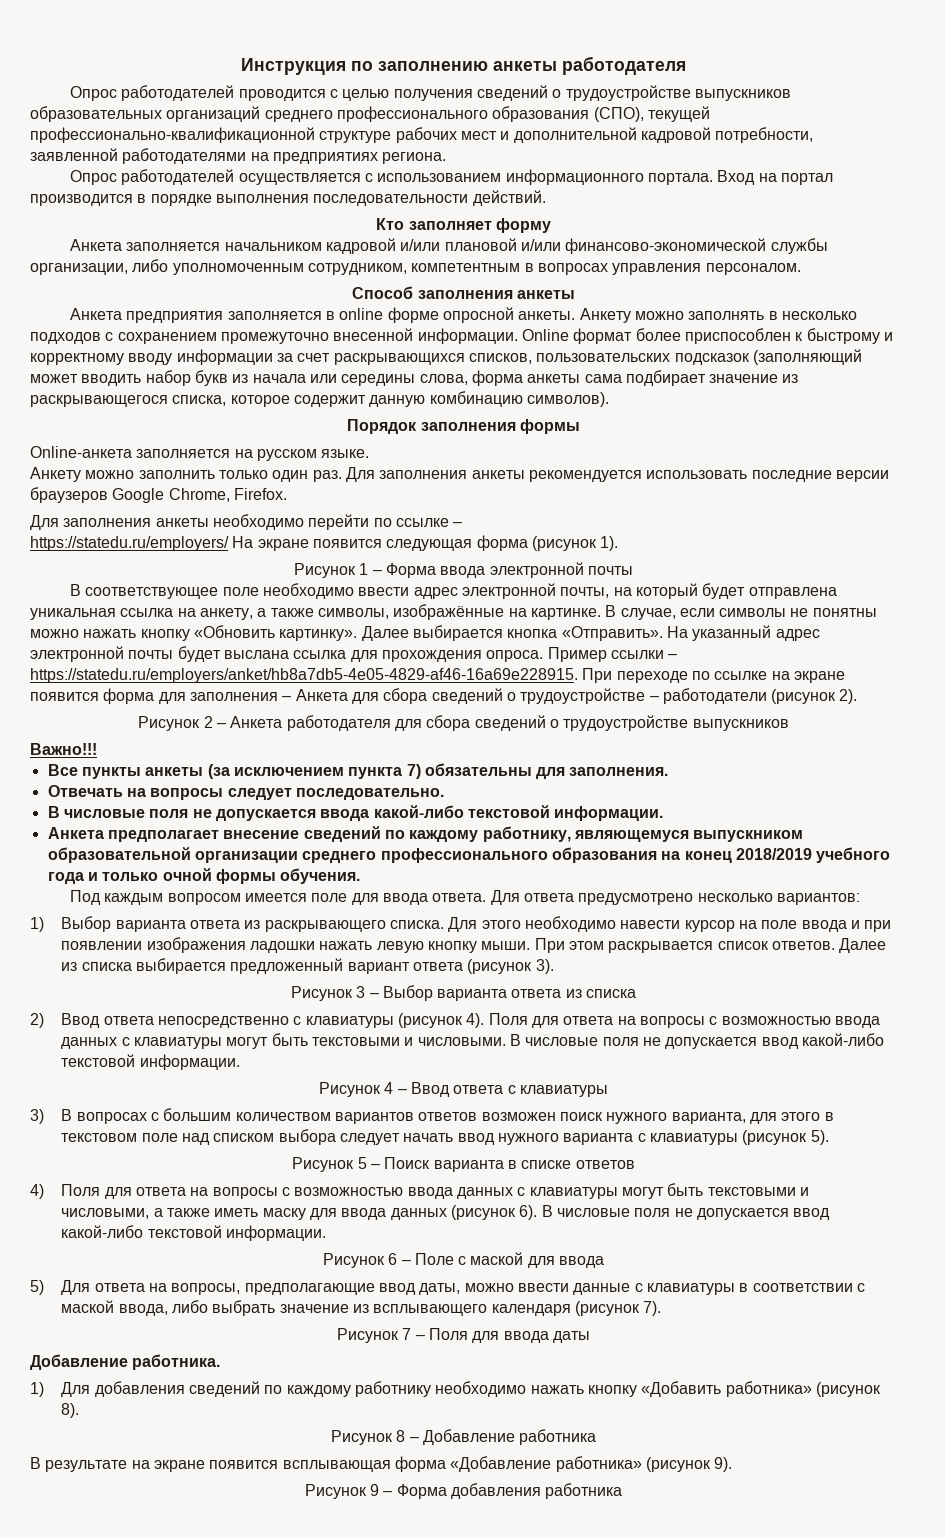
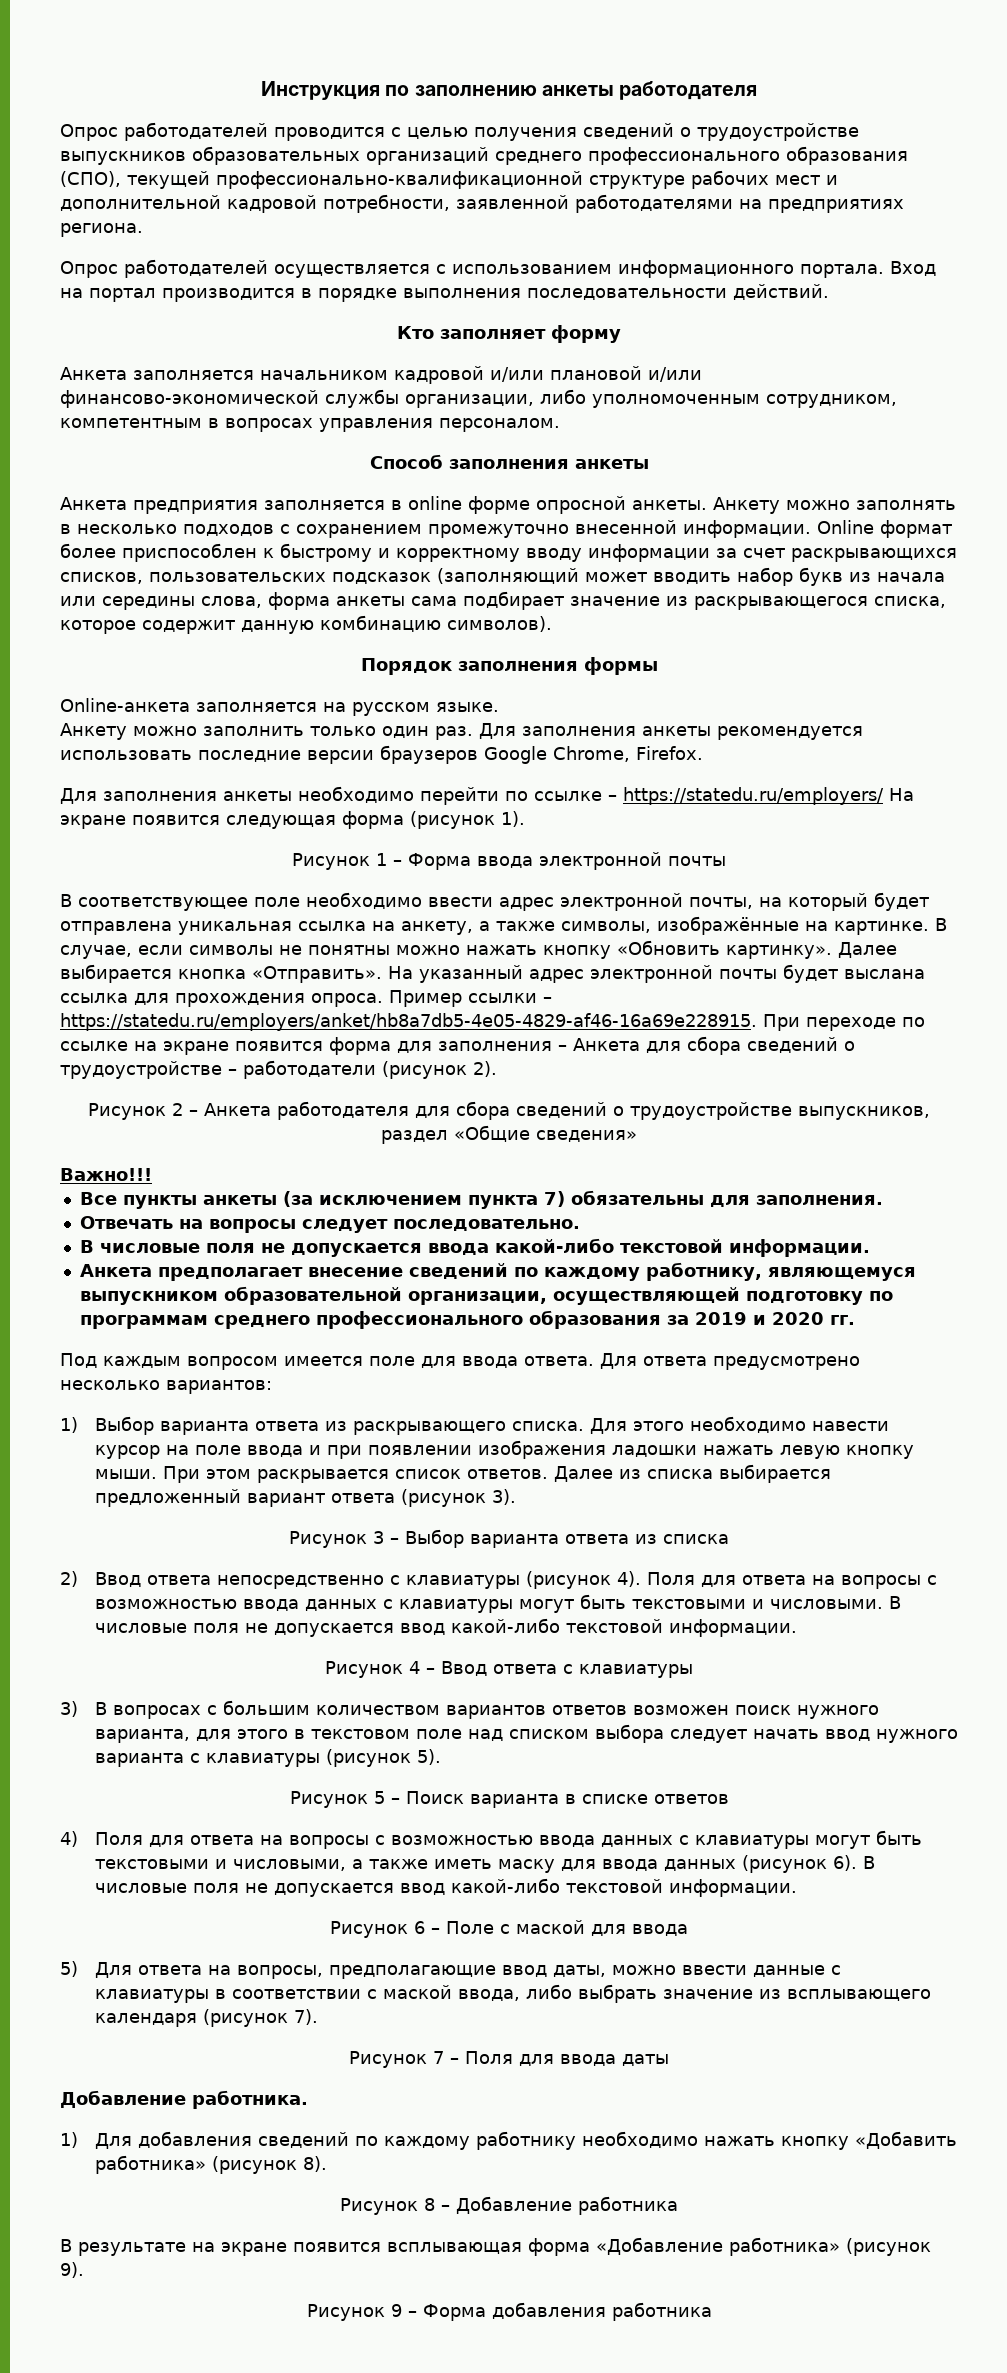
- Для заполнения анкеты необходимо перейти по ссылке –
- https://statedu.ru/employers/ На экране появится следующая форма (рисунок 1).
+ Для заполнения анкеты необходимо перейти по ссылке – https://statedu.ru/employers/ На экране появится следующая форма (рисунок 1).
- Рисунок 2 – Анкета работодателя для сбора сведений о трудоустройстве выпускников
+ Рисунок 2 – Анкета работодателя для сбора сведений о трудоустройстве выпускников, раздел «Общие сведения»
- Анкета предполагает внесение сведений по каждому работнику, являющемуся выпускником образовательной организации среднего профессионального образования на конец 2018/2019 учебного года и только очной формы обучения.
+ Анкета предполагает внесение сведений по каждому работнику, являющемуся выпускником образовательной организации, осуществляющей подготовку по программам среднего профессионального образования за 2019 и 2020 гг.

